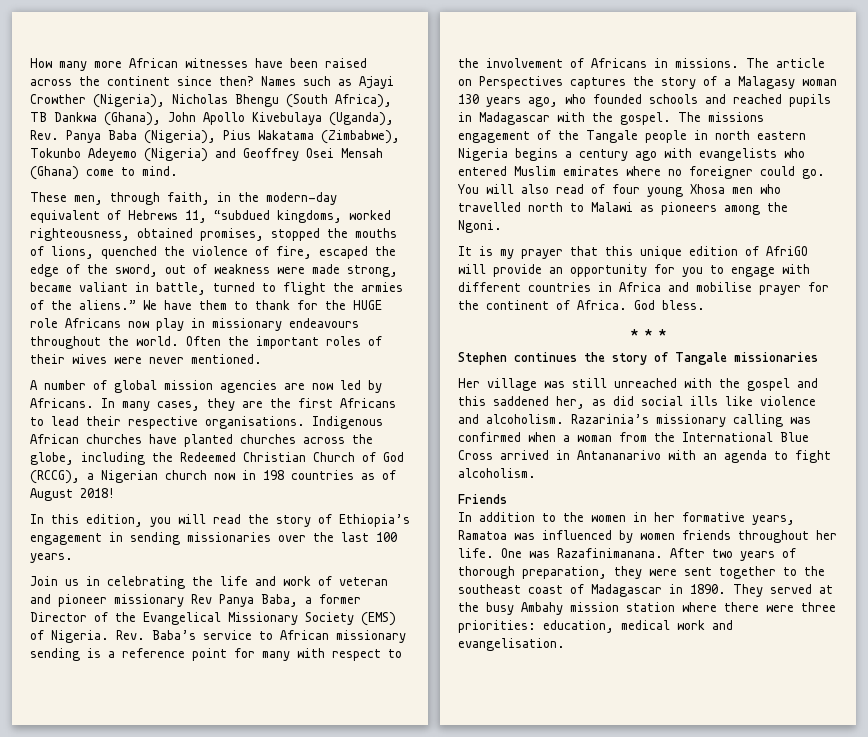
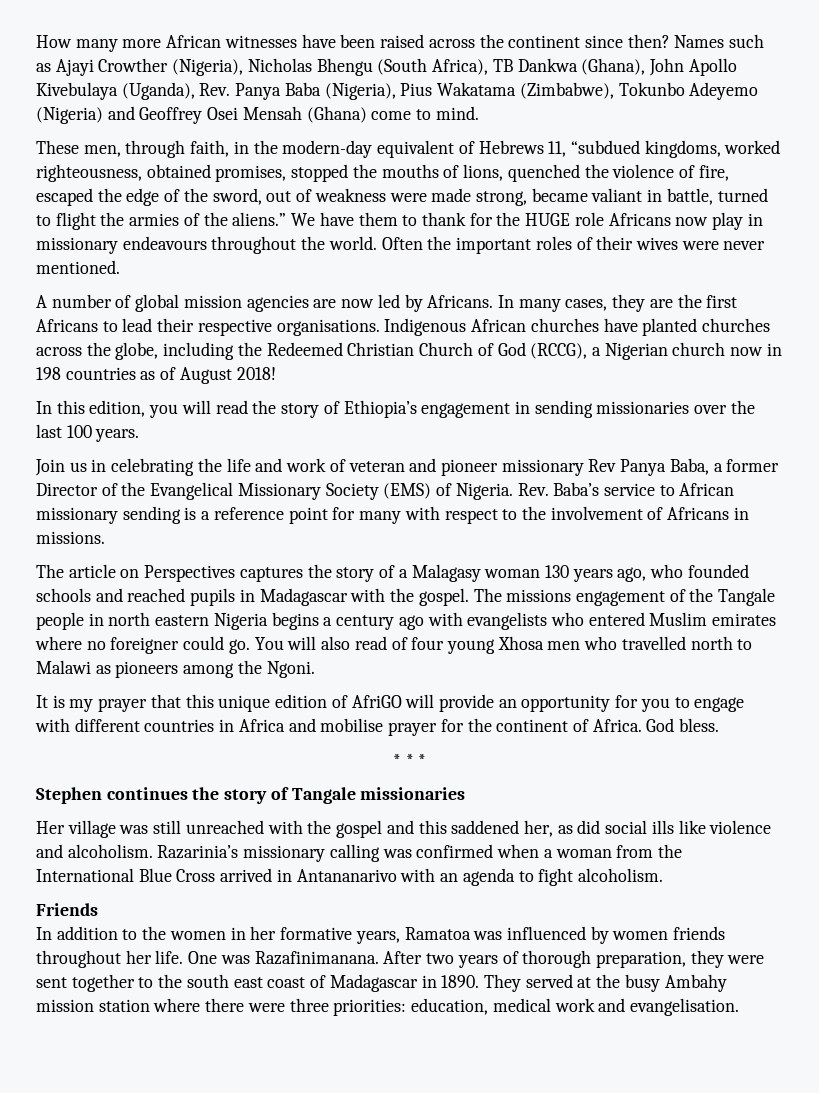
- Rev. Baba’s service to African missionary sending is a reference point for many with respect to the involvement of Africans in missions. The article on Perspectives captures the story of a Malagasy woman 130 years ago, who founded schools and reached pupils in Madagascar with the gospel.
+ Rev. Baba’s service to African missionary sending is a reference point for many with respect to the involvement of Africans in missions.
+ The article on Perspectives captures the story of a Malagasy woman 130 years ago, who founded schools and reached pupils in Madagascar with the gospel.
- After two years of thorough preparation, they were sent together to the southeast coast of Madagascar in 1890.
+ After two years of thorough preparation, they were sent together to the south east coast of Madagascar in 1890.

